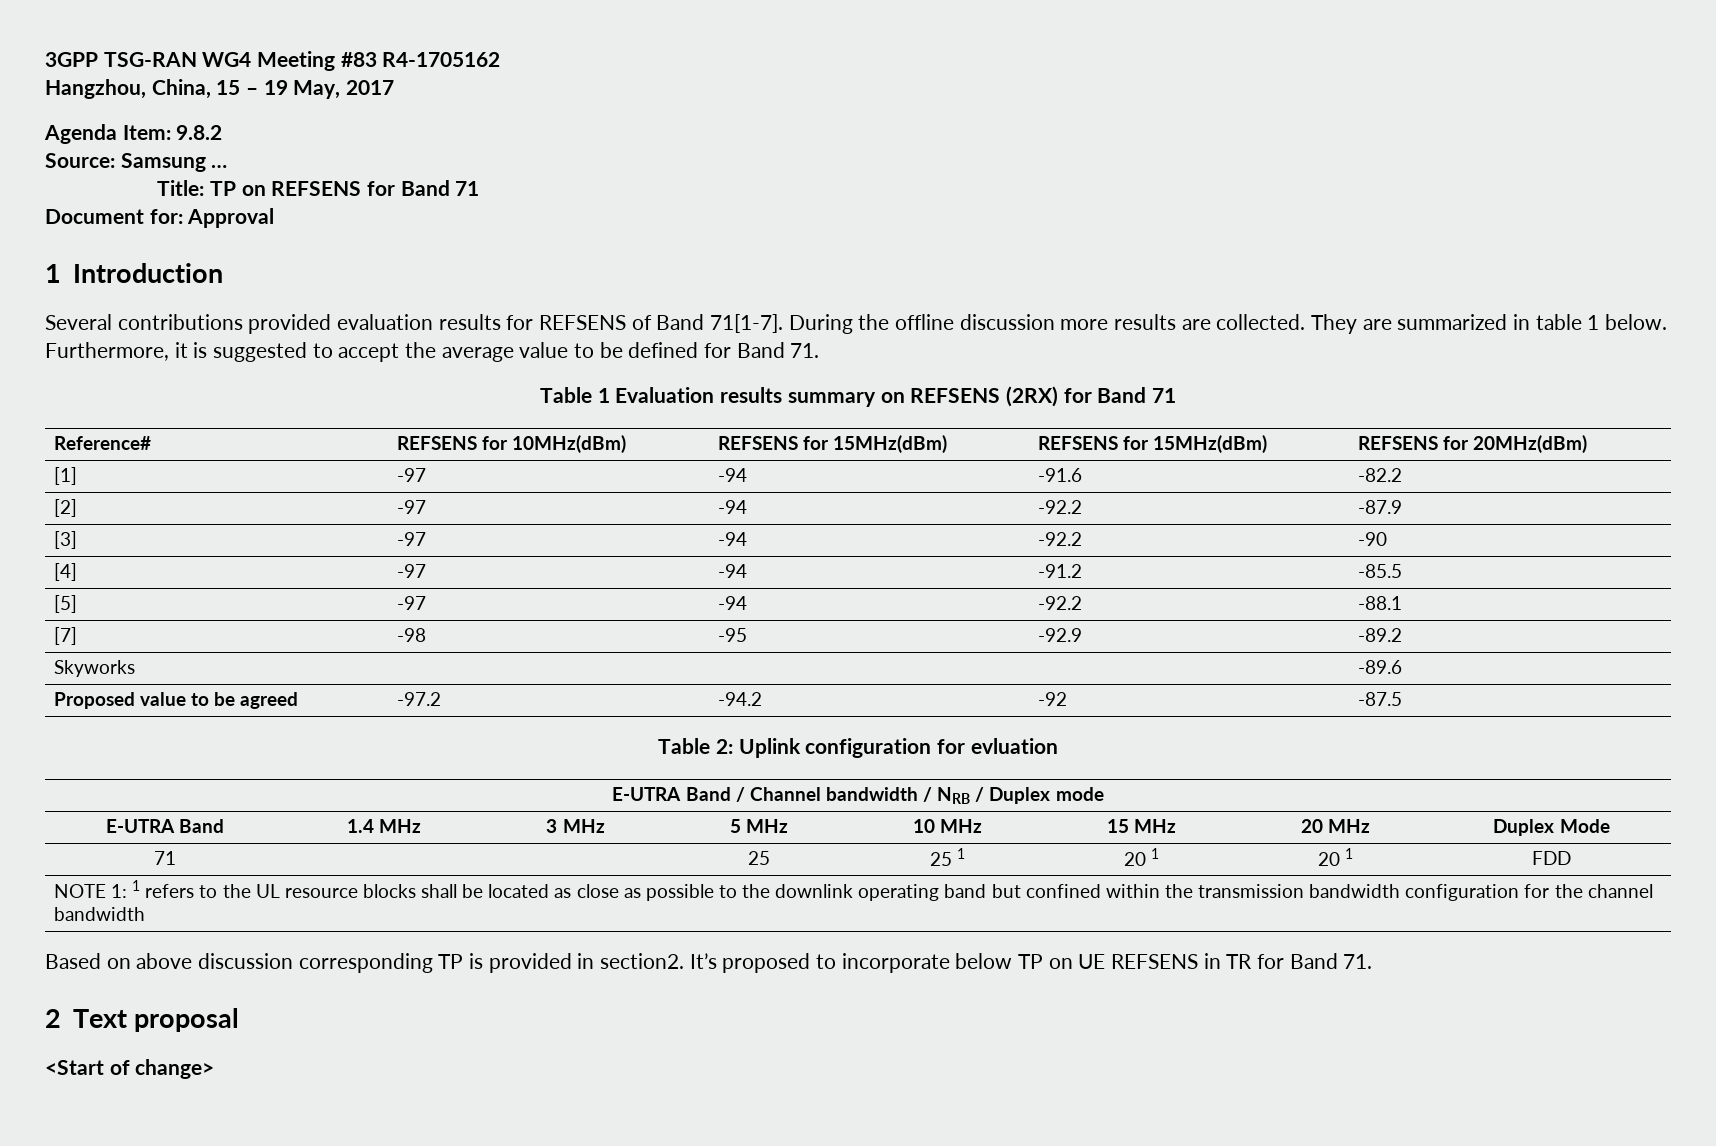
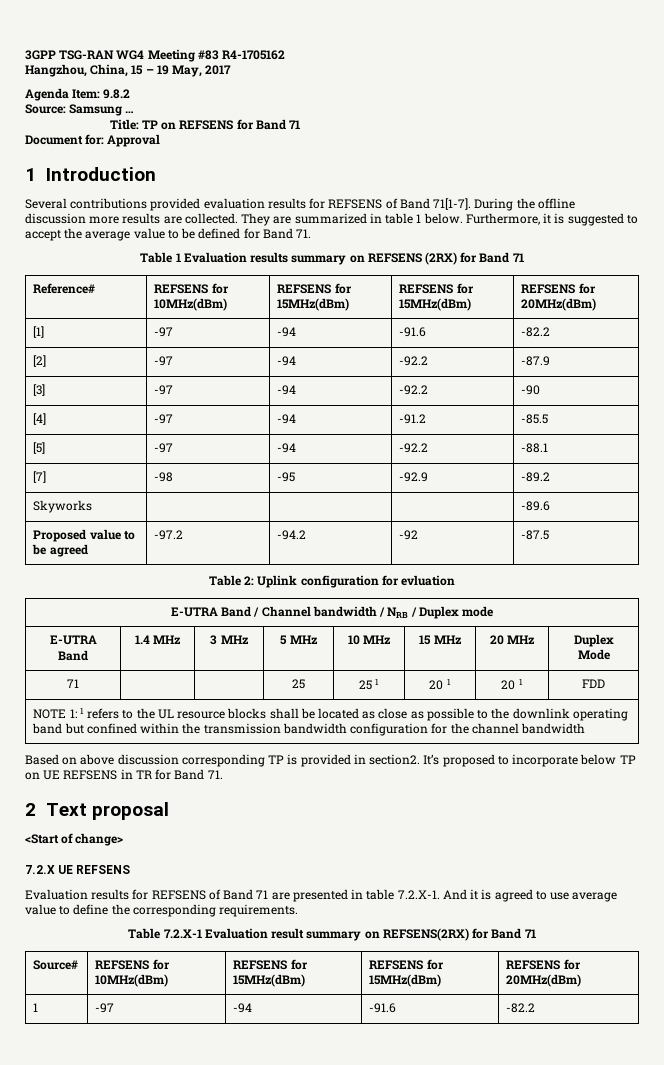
+ 7.2.X UE REFSENS
+ Evaluation results for REFSENS of Band 71 are presented in table 7.2.X-1. And it is agreed to use average value to define the corresponding requirements.
+ Table 7.2.X-1 Evaluation result summary on REFSENS(2RX) for Band 71
+ Source# | REFSENS for 10MHz(dBm) | REFSENS for 15MHz(dBm) | REFSENS for 15MHz(dBm) | REFSENS for 20MHz(dBm)
+ 1 | -97 | -94 | -91.6 | -82.2

